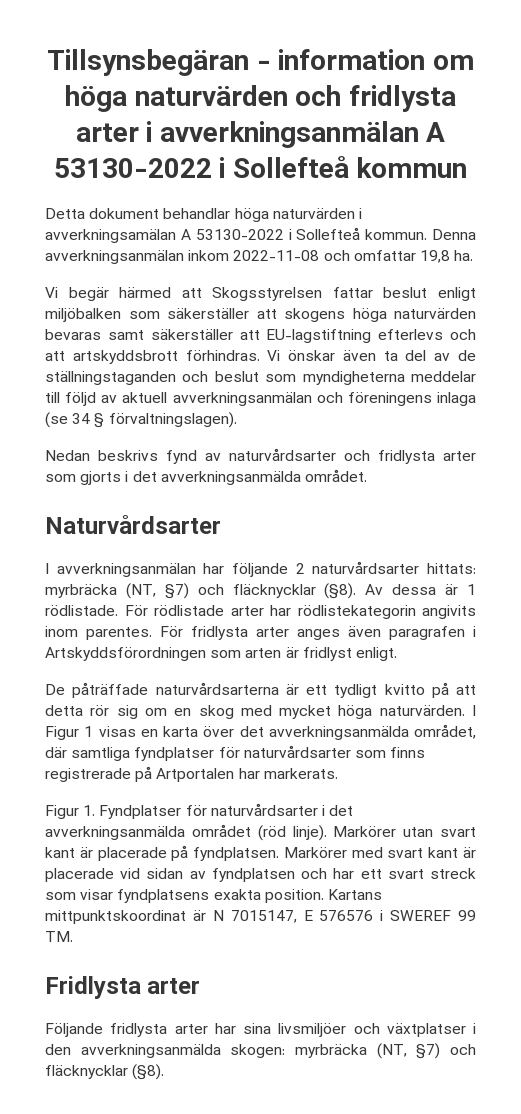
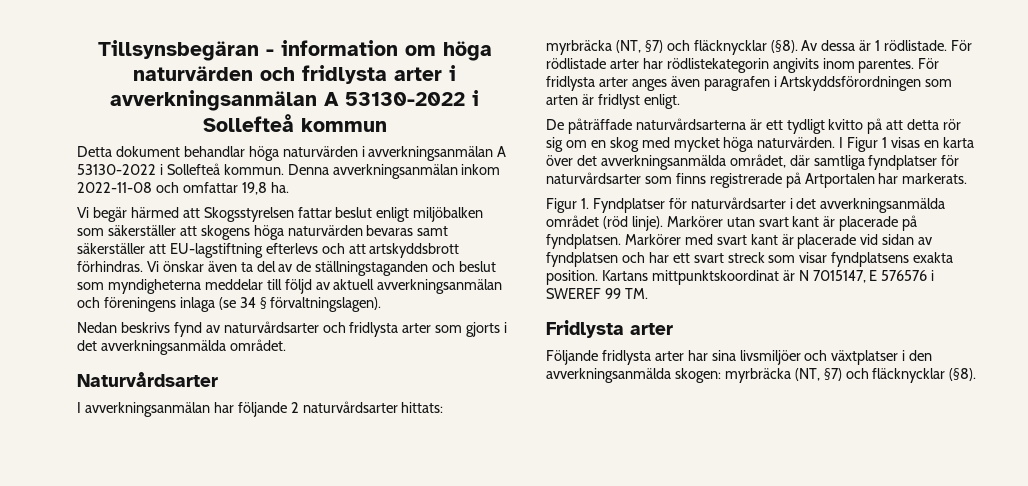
- Detta dokument behandlar höga naturvärden i avverkningsamälan A 53130-2022 i Sollefteå kommun.
+ Detta dokument behandlar höga naturvärden i avverkningsanmälan A 53130-2022 i Sollefteå kommun.

